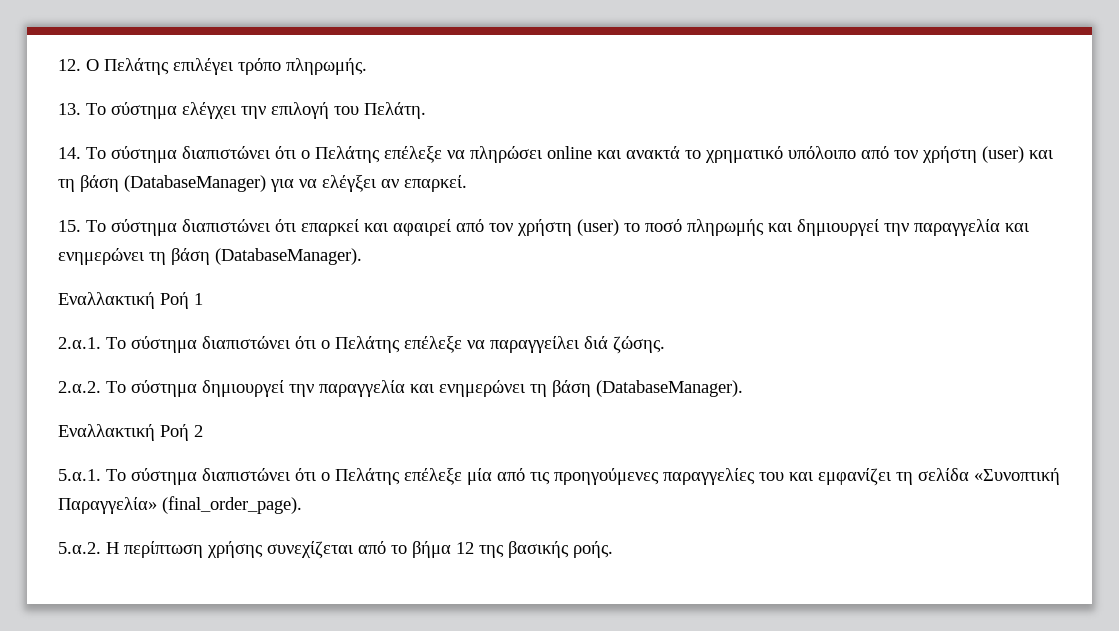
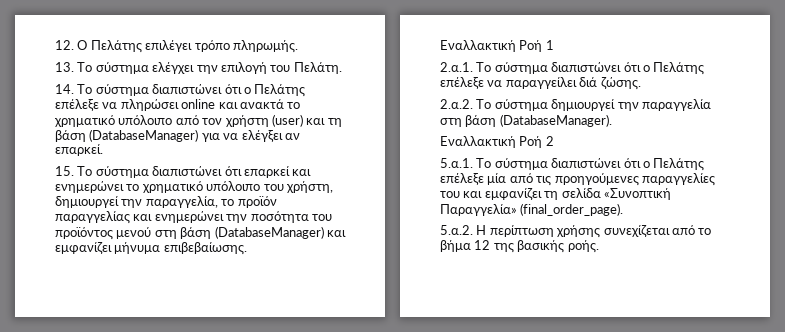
- 15. Το σύστημα διαπιστώνει ότι επαρκεί και αφαιρεί από τον χρήστη (user) το ποσό πληρωμής και δημιουργεί την παραγγελία και ενημερώνει τη βάση (DatabaseManager).
+ 15. Το σύστημα διαπιστώνει ότι επαρκεί και ενημερώνει το χρηματικό υπόλοιπο του χρήστη, δημιουργεί την παραγγελία, το προϊόν παραγγελίας και ενημερώνει την ποσότητα του προϊόντος μενού στη βάση (DatabaseManager) και εμφανίζει μήνυμα επιβεβαίωσης.
- 2.α.2. Το σύστημα δημιουργεί την παραγγελία και ενημερώνει τη βάση (DatabaseManager).
+ 2.α.2. Το σύστημα δημιουργεί την παραγγελία στη βάση (DatabaseManager).

